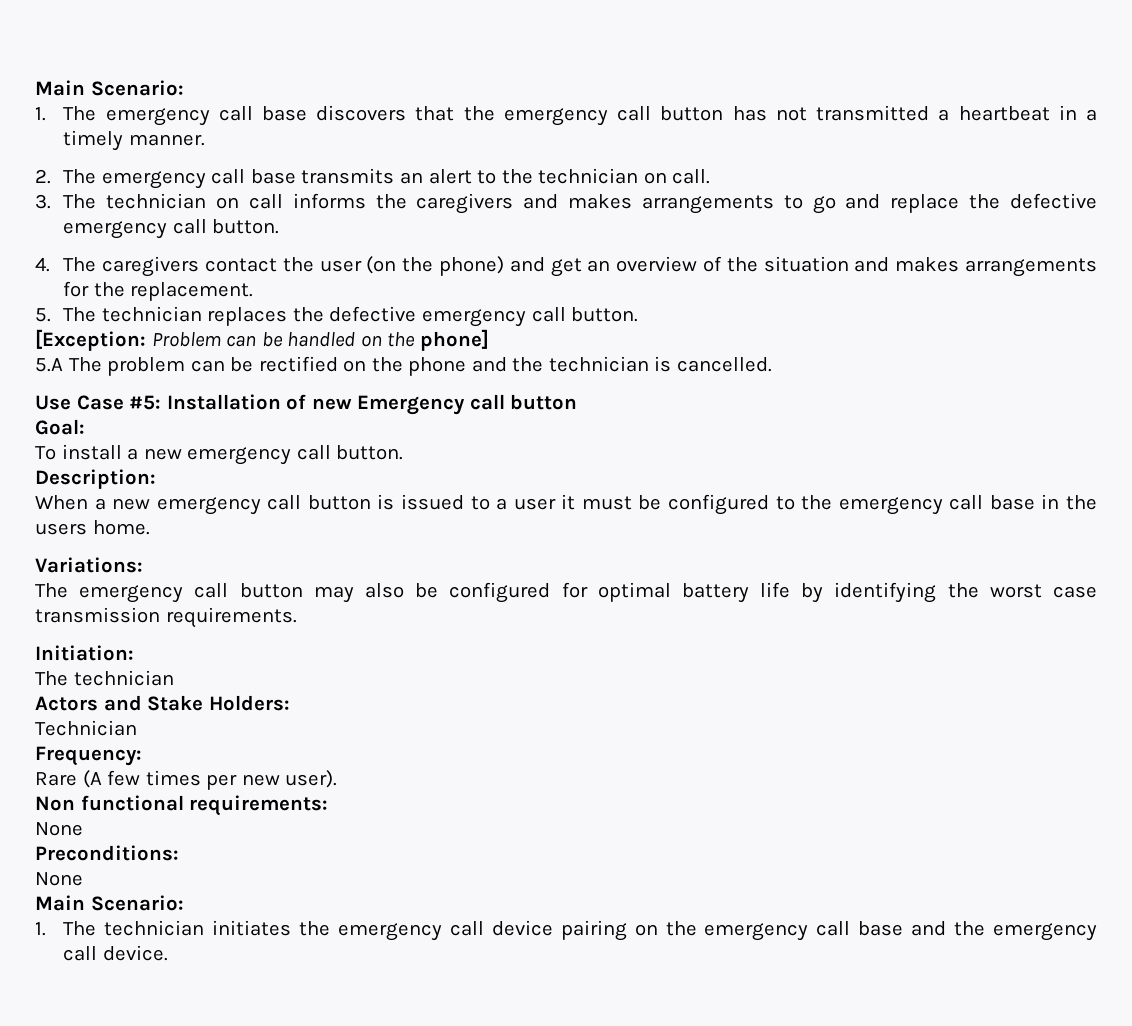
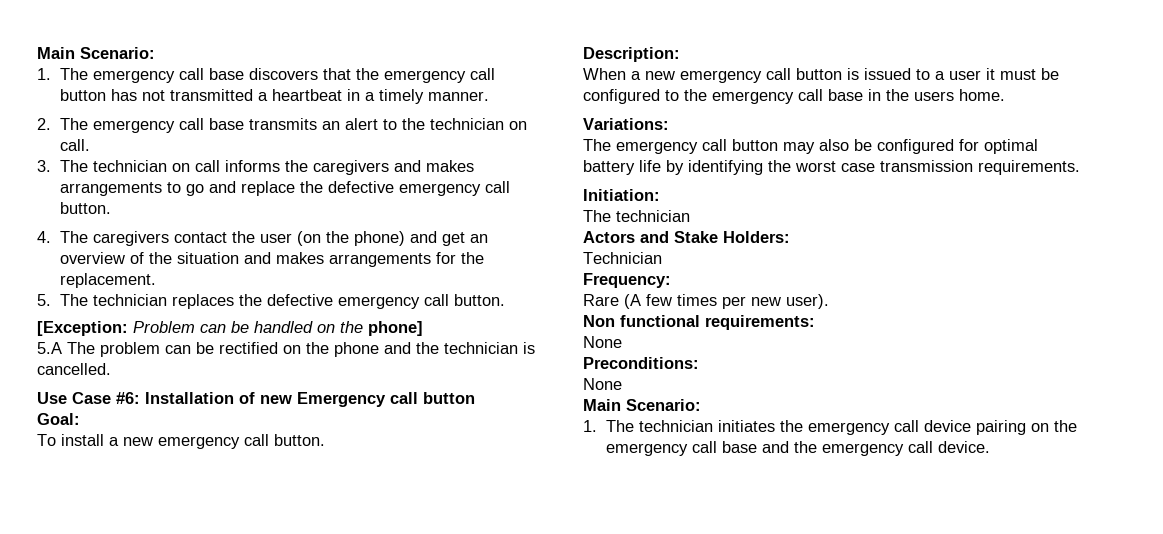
- Use Case #5: Installation of new Emergency call button
+ Use Case #6: Installation of new Emergency call button

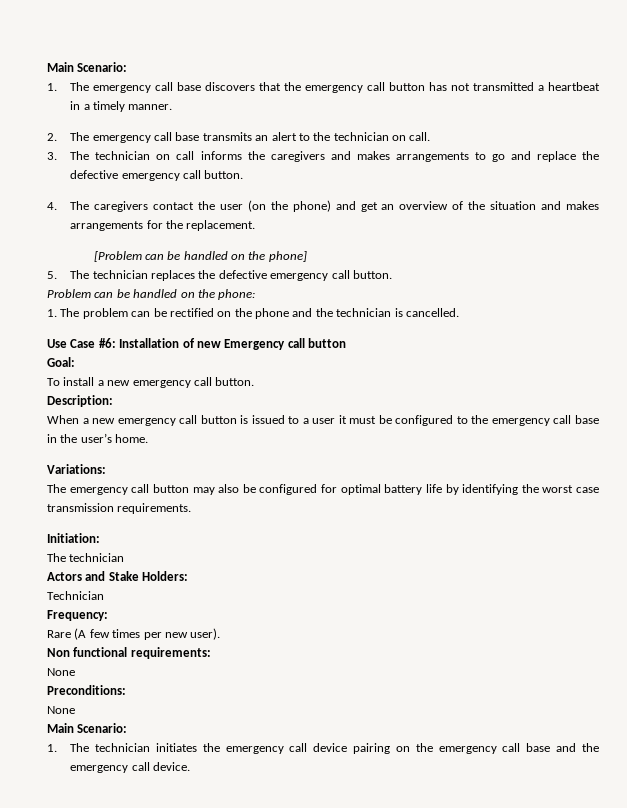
+ [Problem can be handled on the phone]
- [Exception: Problem can be handled on the phone]
- 5.A The problem can be rectified on the phone and the technician is cancelled.
+ Problem can be handled on the phone:
+ 1. The problem can be rectified on the phone and the technician is cancelled.
- When a new emergency call button is issued to a user it must be configured to the emergency call base in the users home.
+ When a new emergency call button is issued to a user it must be configured to the emergency call base in the user’s home.

